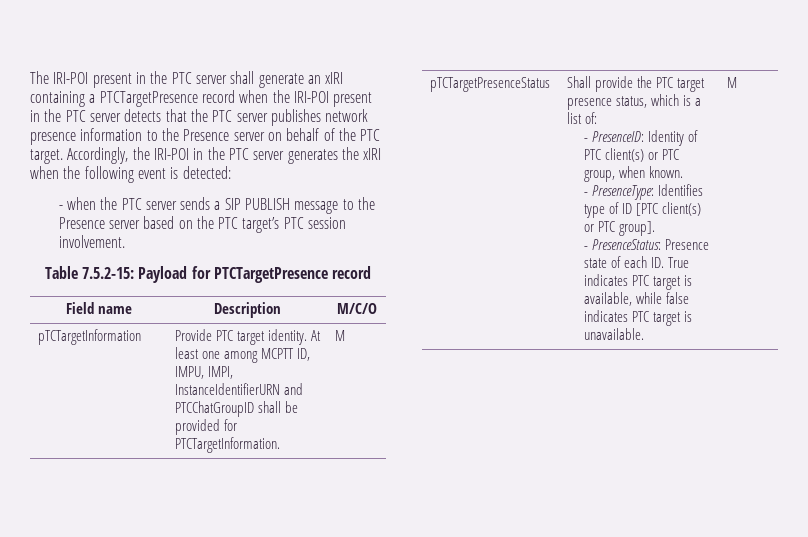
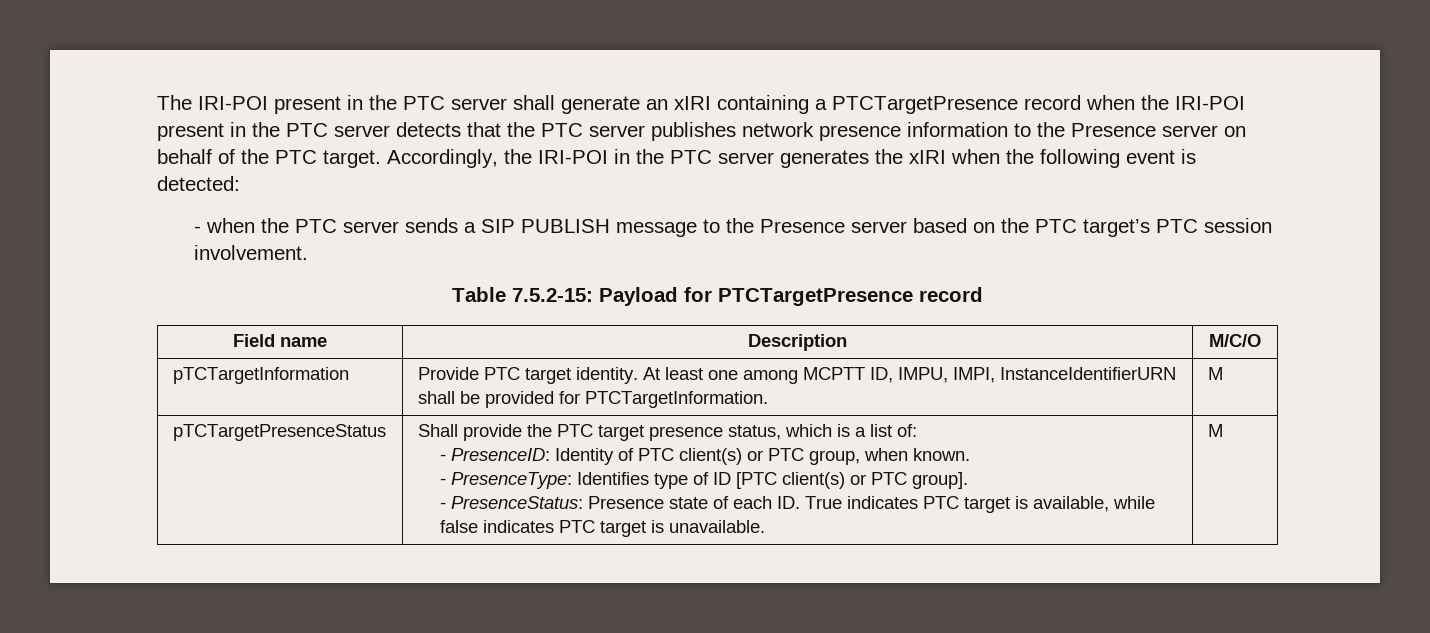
- pTCTargetInformation | Provide PTC target identity. At least one among MCPTT ID, IMPU, IMPI, InstanceIdentifierURN and PTCChatGroupID shall be provided for PTCTargetInformation. | M
+ pTCTargetInformation | Provide PTC target identity. At least one among MCPTT ID, IMPU, IMPI, InstanceIdentifierURN shall be provided for PTCTargetInformation. | M

